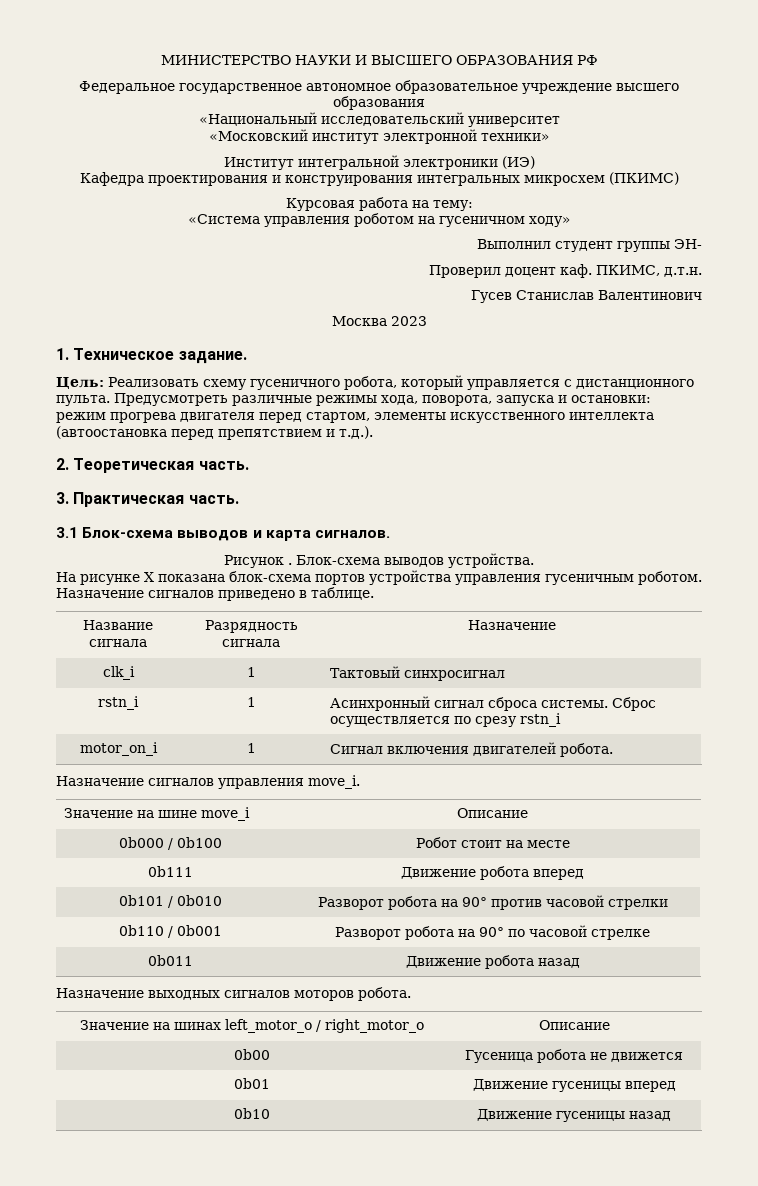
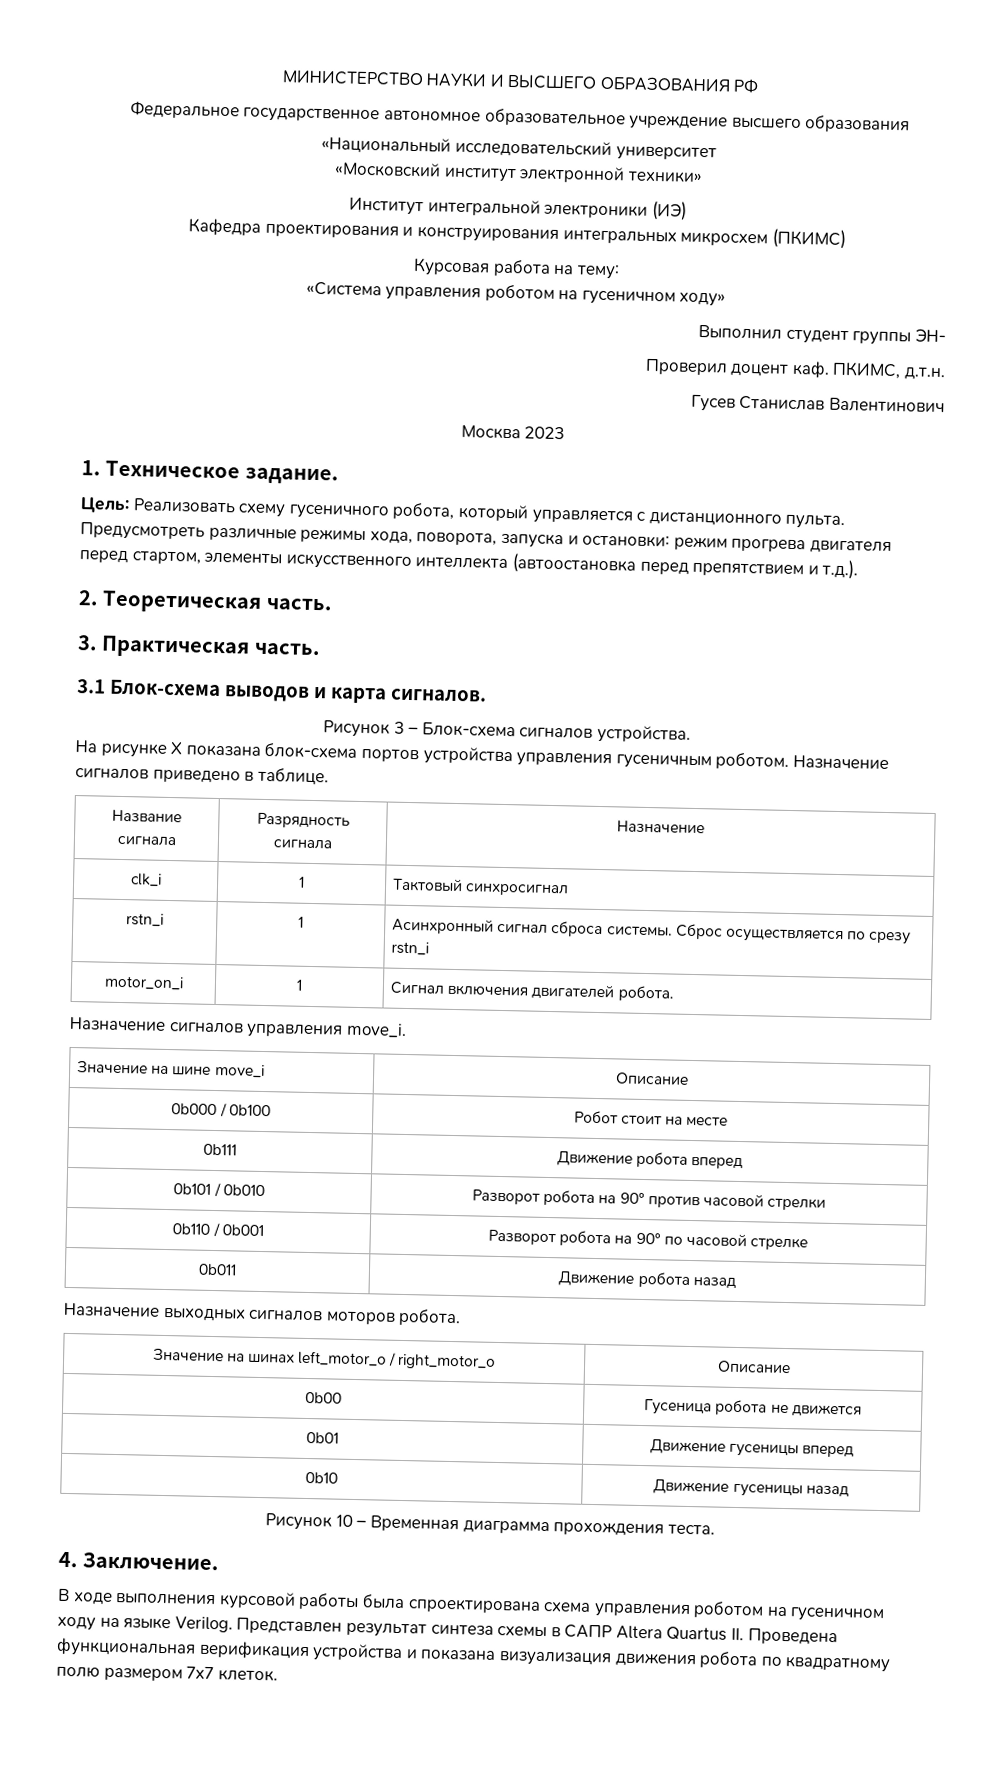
- Рисунок . Блок-схема выводов устройства.
+ Рисунок 3 – Блок-схема сигналов устройства.
+ Рисунок 10 – Временная диаграмма прохождения теста.
+ 4. Заключение.
+ В ходе выполнения курсовой работы была спроектирована схема управления роботом на гусеничном ходу на языке Verilog. Представлен результат синтеза схемы в САПР Altera Quartus II. Проведена функциональная верификация устройства и показана визуализация движения робота по квадратному полю размером 7x7 клеток.

